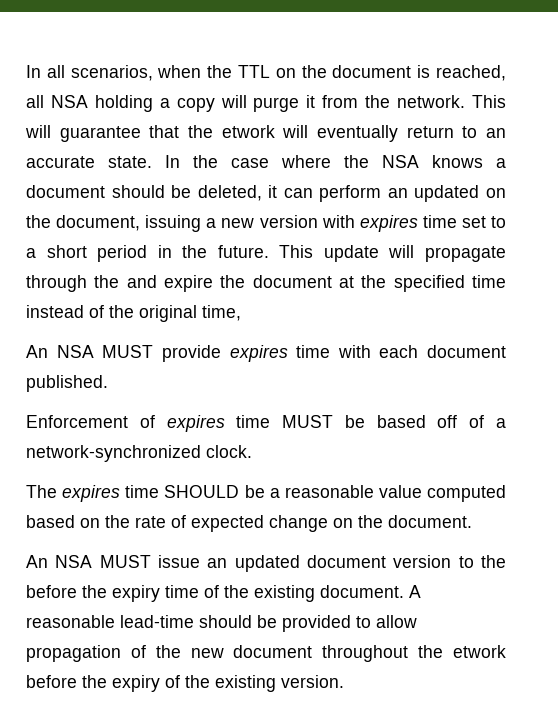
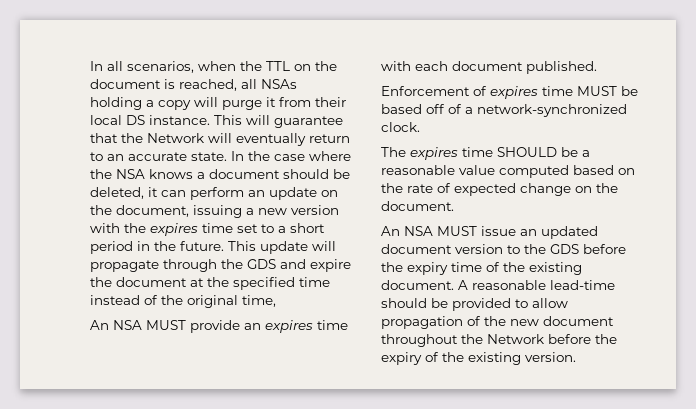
- In all scenarios, when the TTL on the document is reached, all NSA holding a copy will purge it from the network.
+ In all scenarios, when the TTL on the document is reached, all NSAs holding a copy will purge it from their local DS instance.
- This will guarantee that the etwork will eventually return to an accurate state.
+ This will guarantee that the Network will eventually return to an accurate state.
- In the case where the NSA knows a document should be deleted, it can perform an updated on the document, issuing a new version with expires time set to a short period in the future.
+ In the case where the NSA knows a document should be deleted, it can perform an update on the document, issuing a new version with the expires time set to a short period in the future.
- This update will propagate through the and expire the document at the specified time instead of the original time,
+ This update will propagate through the GDS and expire the document at the specified time instead of the original time,
- An NSA MUST provide expires time with each document published.
+ An NSA MUST provide an expires time with each document published.
- An NSA MUST issue an updated document version to the before the expiry time of the existing document.
+ An NSA MUST issue an updated document version to the GDS before the expiry time of the existing document.
- A reasonable lead-time should be provided to allow propagation of the new document throughout the etwork before the expiry of the existing version.
+ A reasonable lead-time should be provided to allow propagation of the new document throughout the Network before the expiry of the existing version.

